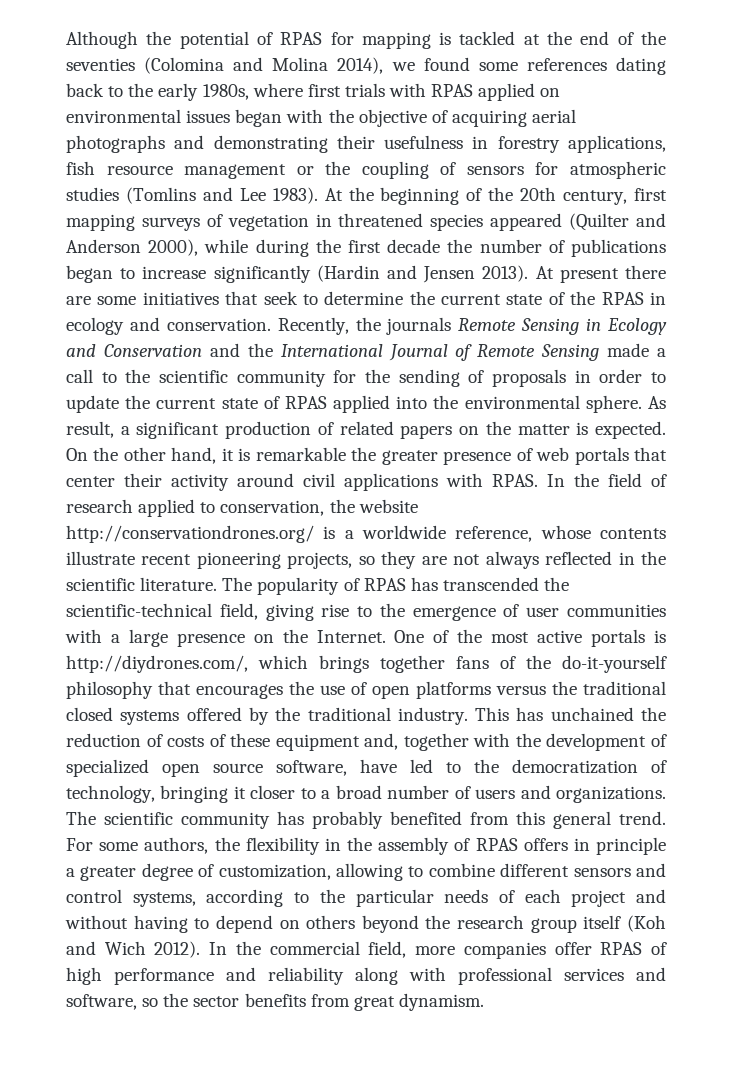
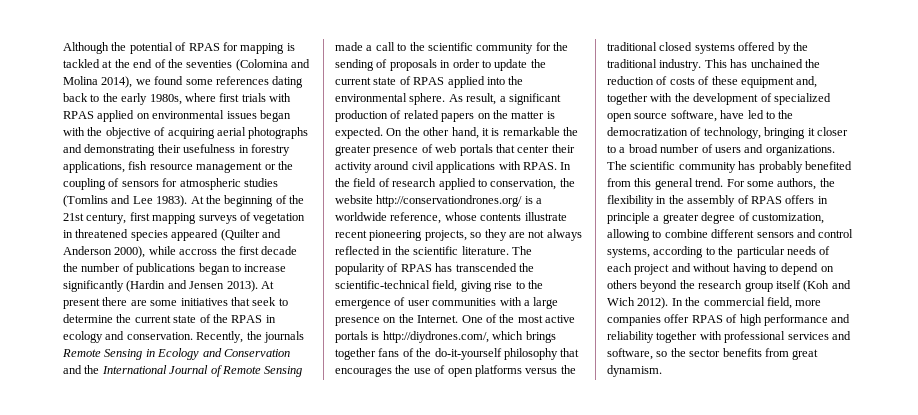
- At the beginning of the 20th century, first mapping surveys of vegetation in threatened species appeared (Quilter and Anderson 2000), while during the first decade the number of publications began to increase significantly (Hardin and Jensen 2013).
+ At the beginning of the 21st century, first mapping surveys of vegetation in threatened species appeared (Quilter and Anderson 2000), while accross the first decade the number of publications began to increase significantly (Hardin and Jensen 2013).
- In the commercial field, more companies offer RPAS of high performance and reliability along with professional services and software, so the sector benefits from great dynamism.
+ In the commercial field, more companies offer RPAS of high performance and reliability together with professional services and software, so the sector benefits from great dynamism.

